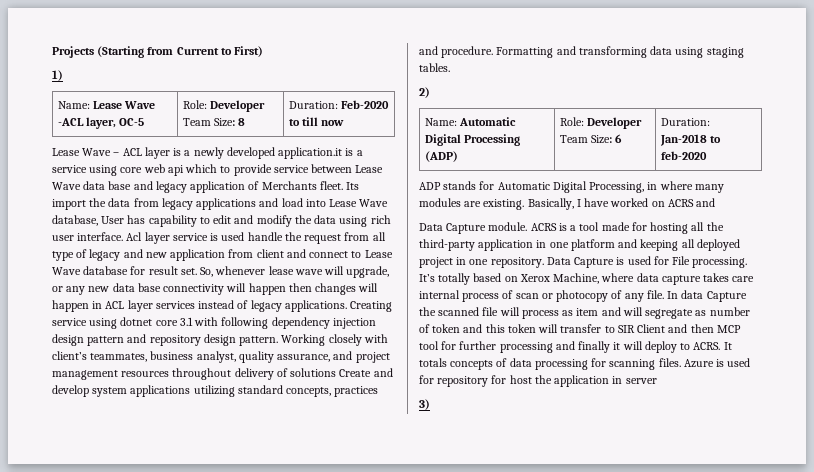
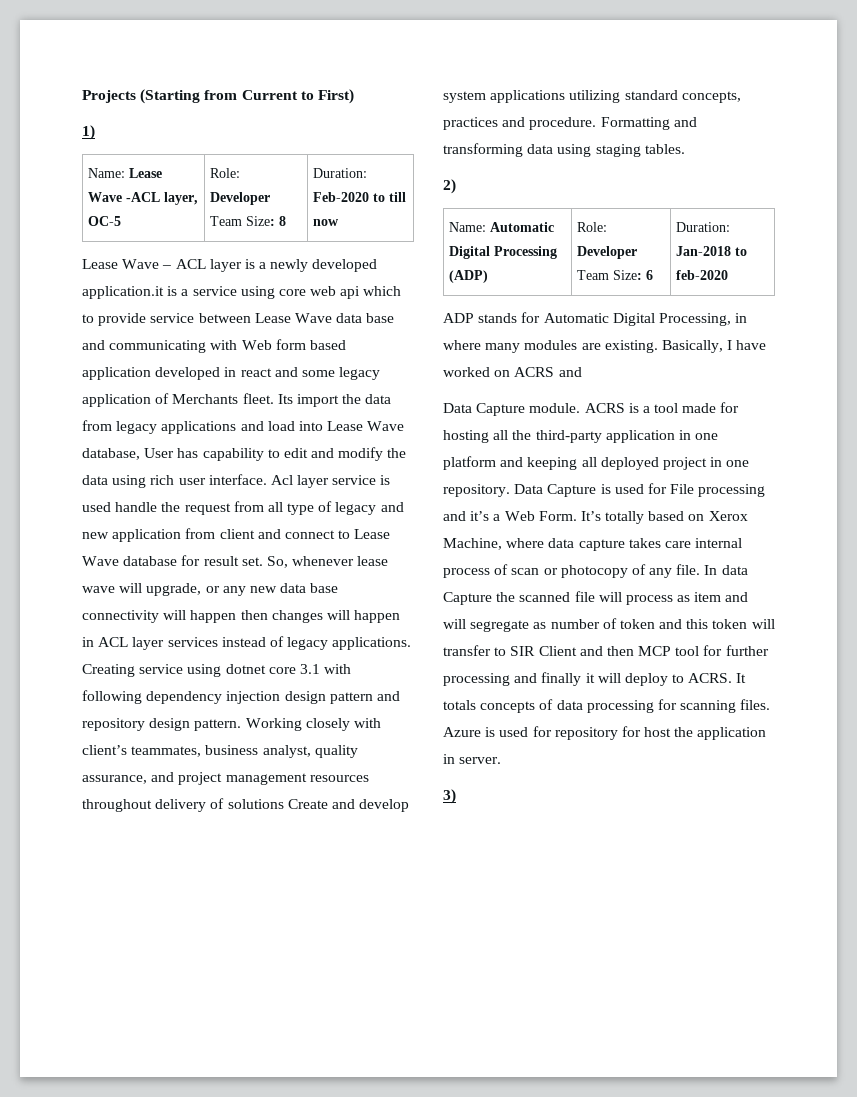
- Lease Wave – ACL layer is a newly developed application.it is a service using core web api which to provide service between Lease Wave data base and legacy application of Merchants fleet.
+ Lease Wave – ACL layer is a newly developed application.it is a service using core web api which to provide service between Lease Wave data base and communicating with Web form based application developed in react and some legacy application of Merchants fleet.
- Data Capture is used for File processing.
+ Data Capture is used for File processing and it’s a Web Form.
- Azure is used for repository for host the application in server
+ Azure is used for repository for host the application in server.

